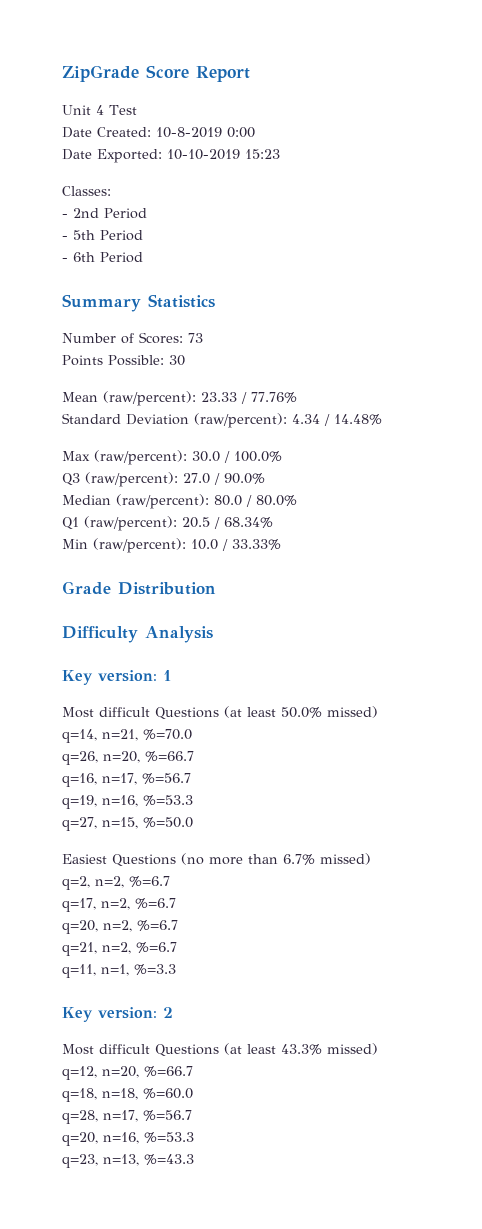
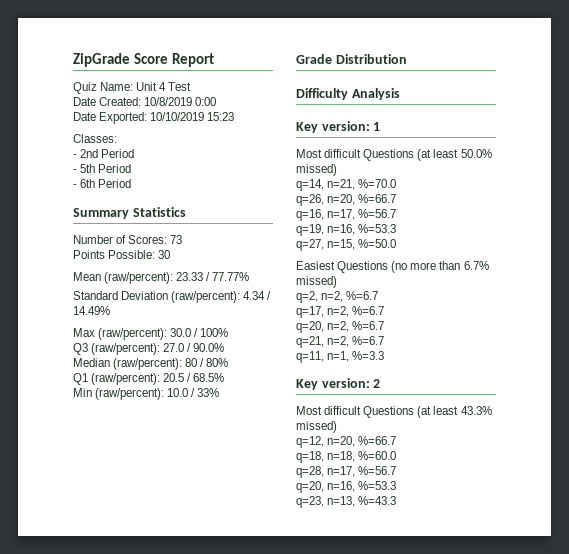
- Unit 4 Test
+ Quiz Name: Unit 4 Test
- Date Created: 10-8-2019 0:00
+ Date Created: 10/8/2019 0:00
- Date Exported: 10-10-2019 15:23
+ Date Exported: 10/10/2019 15:23
- Mean (raw/percent): 23.33 / 77.76%
+ Mean (raw/percent): 23.33 / 77.77%
- Standard Deviation (raw/percent): 4.34 / 14.48%
+ Standard Deviation (raw/percent): 4.34 / 14.49%
- Max (raw/percent): 30.0 / 100.0%
+ Max (raw/percent): 30.0 / 100%
- Median (raw/percent): 80.0 / 80.0%
+ Median (raw/percent): 80 / 80%
- Q1 (raw/percent): 20.5 / 68.34%
+ Q1 (raw/percent): 20.5 / 68.5%
- Min (raw/percent): 10.0 / 33.33%
+ Min (raw/percent): 10.0 / 33%

